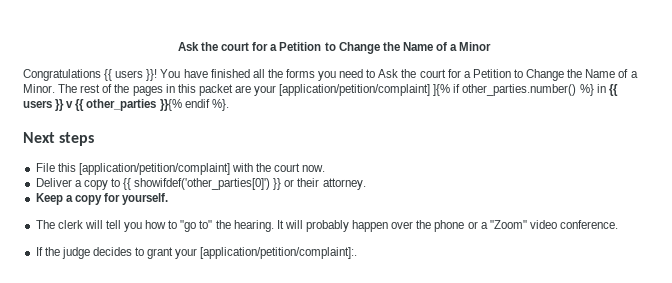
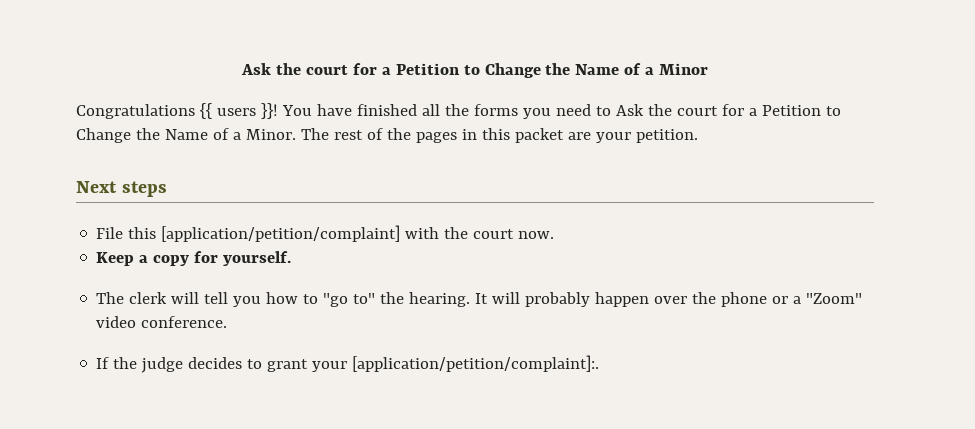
- The rest of the pages in this packet are your [application/petition/complaint] ]{% if other_parties.number() %} in {{ users }} v {{ other_parties }}{% endif %}.
+ The rest of the pages in this packet are your petition.
- Deliver a copy to {{ showifdef('other_parties[0]') }} or their attorney.

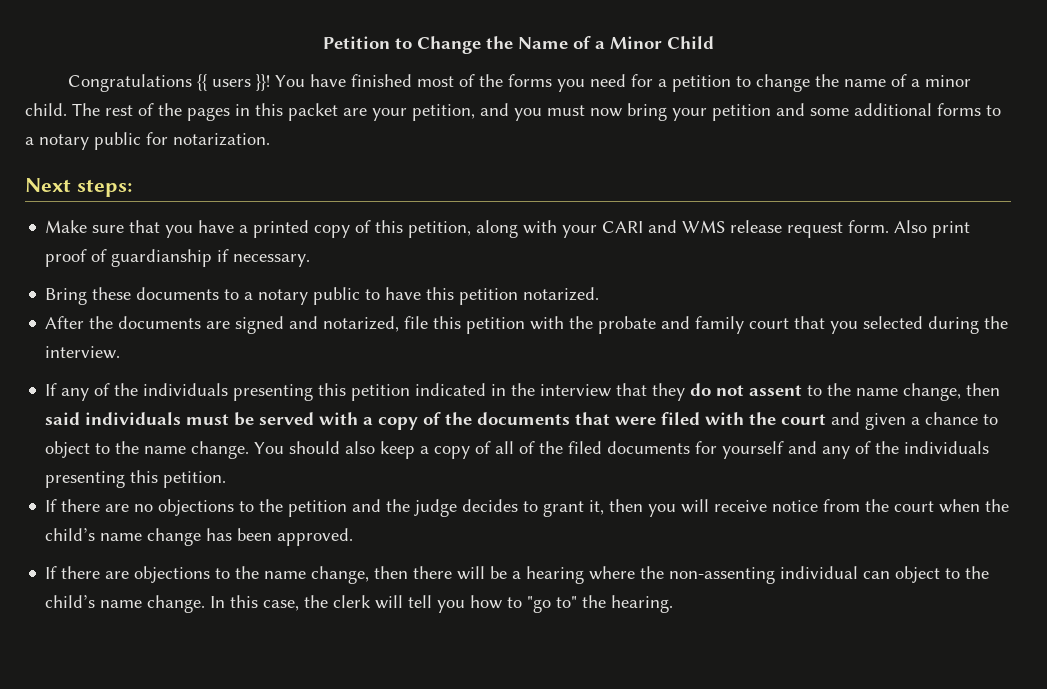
- Ask the court for a Petition to Change the Name of a Minor
+ Petition to Change the Name of a Minor Child
- You have finished all the forms you need to Ask the court for a Petition to Change the Name of a Minor.
+ You have finished most of the forms you need for a petition to change the name of a minor child.
- The rest of the pages in this packet are your petition.
- Next steps
- File this [application/petition/complaint] with the court now.
- Keep a copy for yourself.
- The clerk will tell you how to "go to" the hearing. It will probably happen over the phone or a "Zoom" video conference.
- If the judge decides to grant your [application/petition/complaint]:.
+ The rest of the pages in this packet are your petition, and you must now bring your petition and some additional forms to a notary public for notarization.
+ Next steps:
+ Make sure that you have a printed copy of this petition, along with your CARI and WMS release request form. Also print proof of guardianship if necessary.
+ Bring these documents to a notary public to have this petition notarized.
+ After the documents are signed and notarized, file this petition with the probate and family court that you selected during the interview.
+ If any of the individuals presenting this petition indicated in the interview that they do not assent to the name change, then said individuals must be served with a copy of the documents that were filed with the court and given a chance to object to the name change. You should also keep a copy of all of the filed documents for yourself and any of the individuals presenting this petition.
+ If there are no objections to the petition and the judge decides to grant it, then you will receive notice from the court when the child’s name change has been approved.
+ If there are objections to the name change, then there will be a hearing where the non-assenting individual can object to the child’s name change. In this case, the clerk will tell you how to "go to" the hearing.

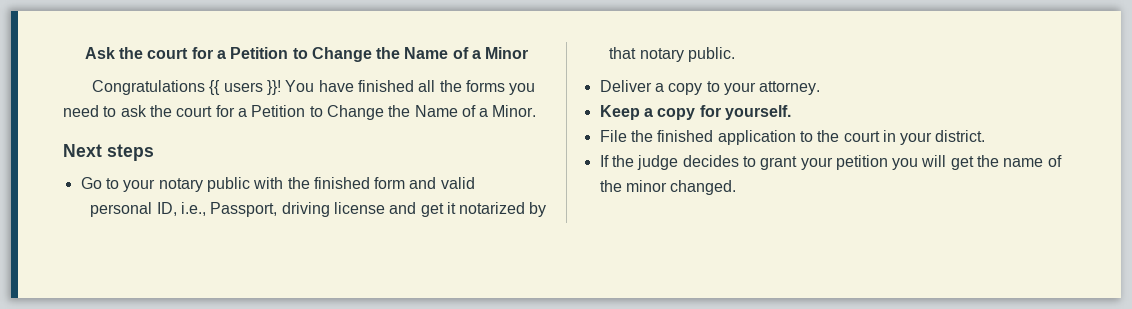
- Petition to Change the Name of a Minor Child
+ Ask the court for a Petition to Change the Name of a Minor
- You have finished most of the forms you need for a petition to change the name of a minor child. The rest of the pages in this packet are your petition, and you must now bring your petition and some additional forms to a notary public for notarization.
- Next steps:
- Make sure that you have a printed copy of this petition, along with your CARI and WMS release request form. Also print proof of guardianship if necessary.
- Bring these documents to a notary public to have this petition notarized.
- After the documents are signed and notarized, file this petition with the probate and family court that you selected during the interview.
- If any of the individuals presenting this petition indicated in the interview that they do not assent to the name change, then said individuals must be served with a copy of the documents that were filed with the court and given a chance to object to the name change. You should also keep a copy of all of the filed documents for yourself and any of the individuals presenting this petition.
- If there are no objections to the petition and the judge decides to grant it, then you will receive notice from the court when the child’s name change has been approved.
- If there are objections to the name change, then there will be a hearing where the non-assenting individual can object to the child’s name change. In this case, the clerk will tell you how to "go to" the hearing.
+ You have finished all the forms you need to ask the court for a Petition to Change the Name of a Minor.
+ Next steps
+ Go to your notary public with the finished form and valid
+ personal ID, i.e., Passport, driving license and get it notarized by that notary public.
+ Deliver a copy to your attorney.
+ Keep a copy for yourself.
+ File the finished application to the court in your district.
+ If the judge decides to grant your petition you will get the name of the minor changed.

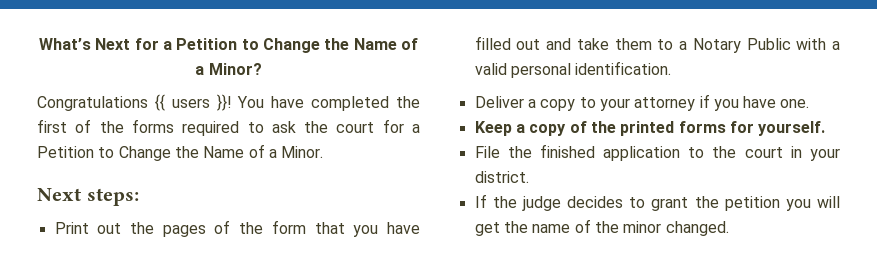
- Ask the court for a Petition to Change the Name of a Minor
+ What’s Next for a Petition to Change the Name of a Minor?
- You have finished all the forms you need to ask the court for a Petition to Change the Name of a Minor.
+ You have completed the first of the forms required to ask the court for a Petition to Change the Name of a Minor.
- Next steps
- Go to your notary public with the finished form and valid
- personal ID, i.e., Passport, driving license and get it notarized by that notary public.
+ Next steps:
+ Print out the pages of the form that you have filled out and take them to a Notary Public with a valid personal identification.
- Deliver a copy to your attorney.
+ Deliver a copy to your attorney if you have one.
- Keep a copy for yourself.
+ Keep a copy of the printed forms for yourself.
- If the judge decides to grant your petition you will get the name of the minor changed.
+ If the judge decides to grant the petition you will get the name of the minor changed.

